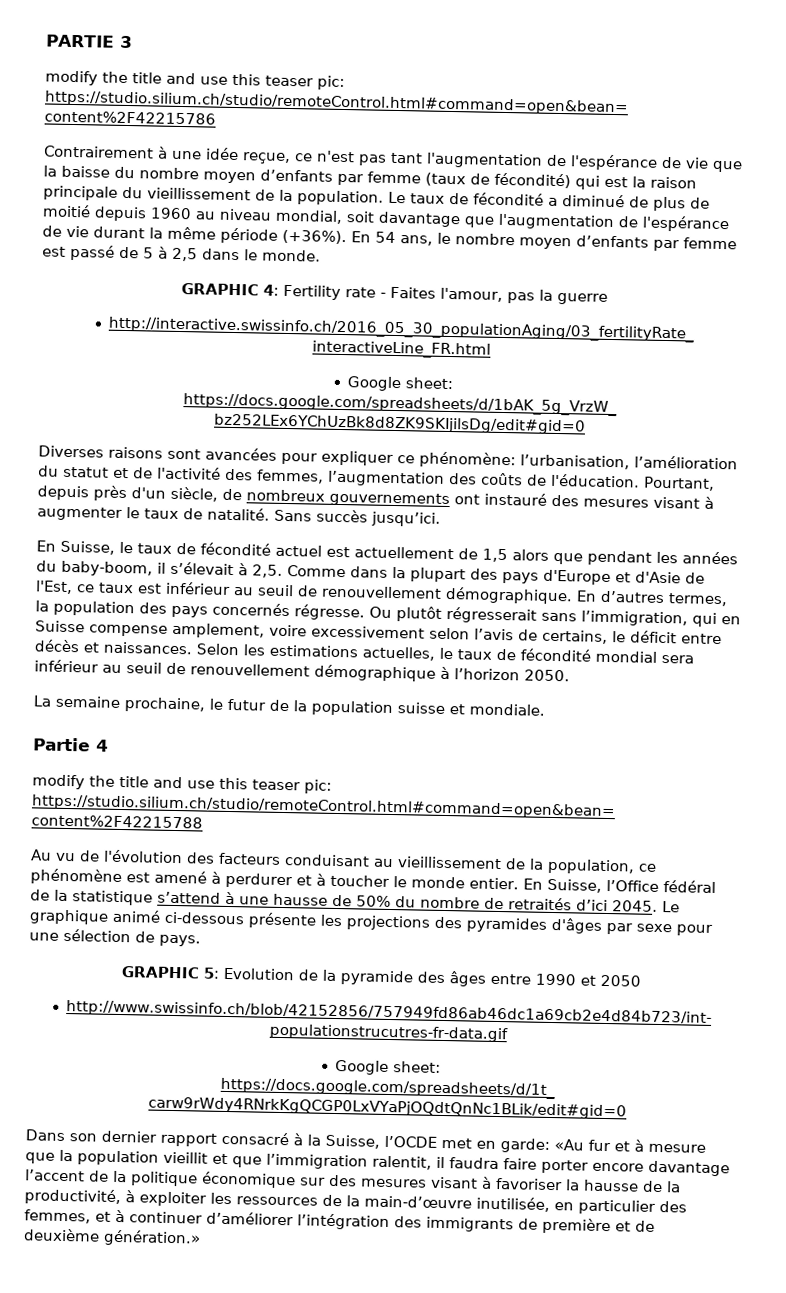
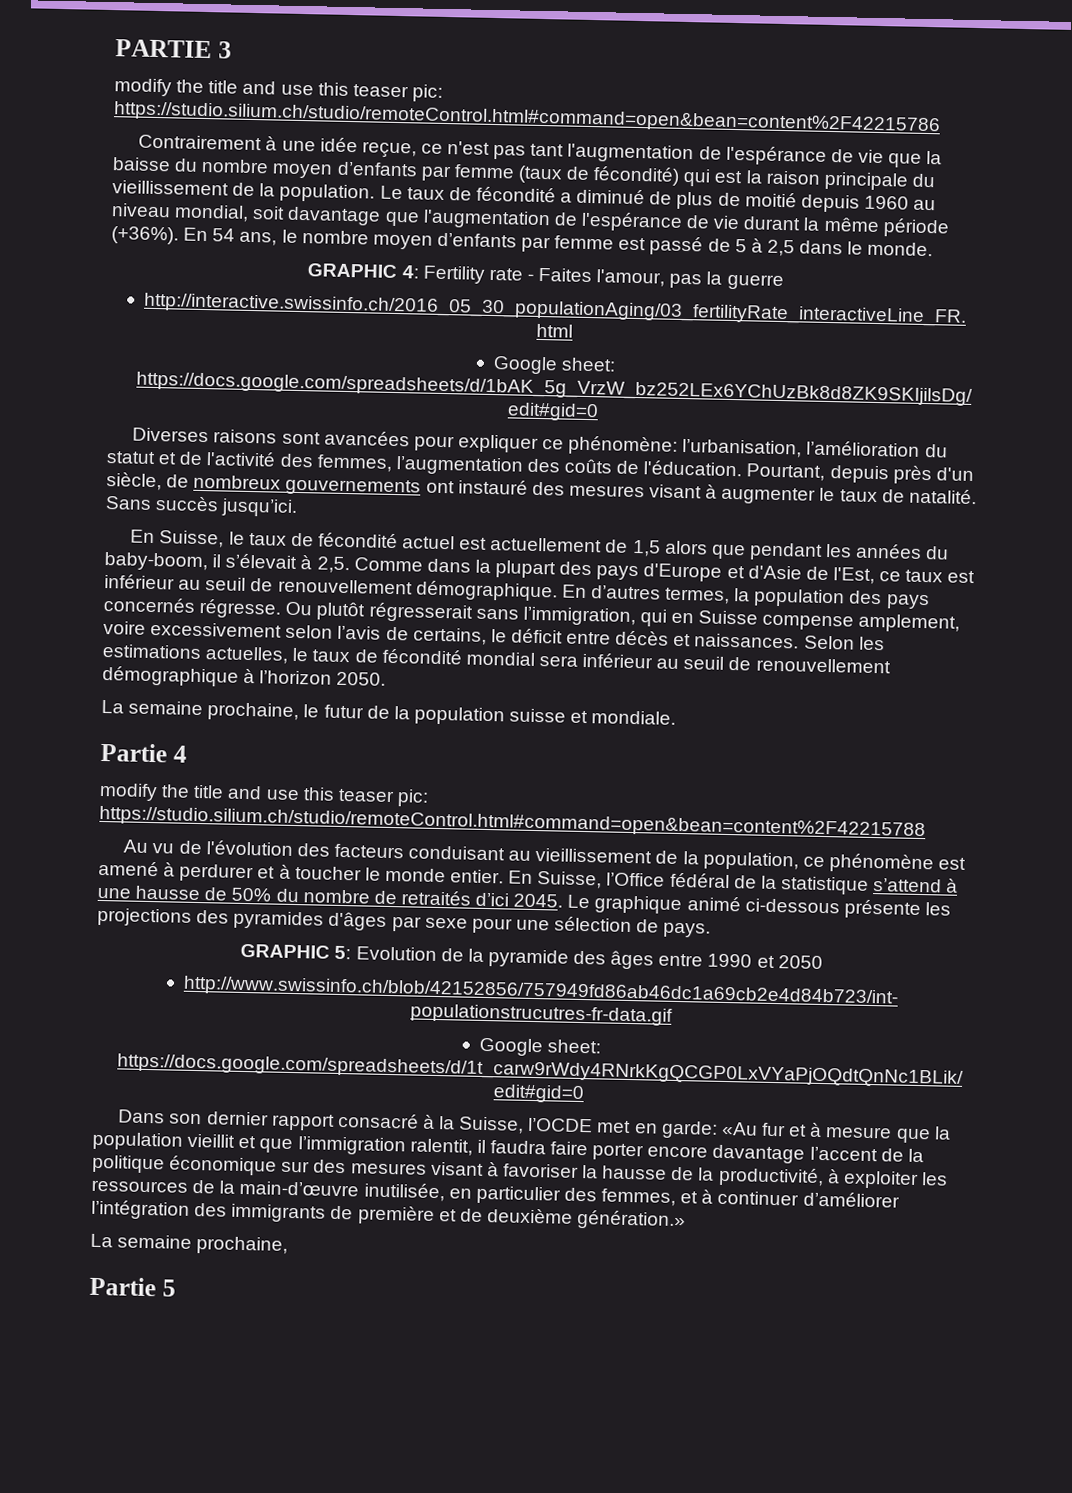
  «Au fur et à mesure que la population vieillit et que l’immigration ralentit, il faudra faire porter encore davantage l’accent de la politique économique sur des mesures visant à favoriser la hausse de la productivité, à exploiter les ressources de la main-d’œuvre inutilisée, en particulier des femmes, et à continuer d’améliorer l’intégration des immigrants de première et de deuxième génération.»
+ La semaine prochaine,
+ Partie 5

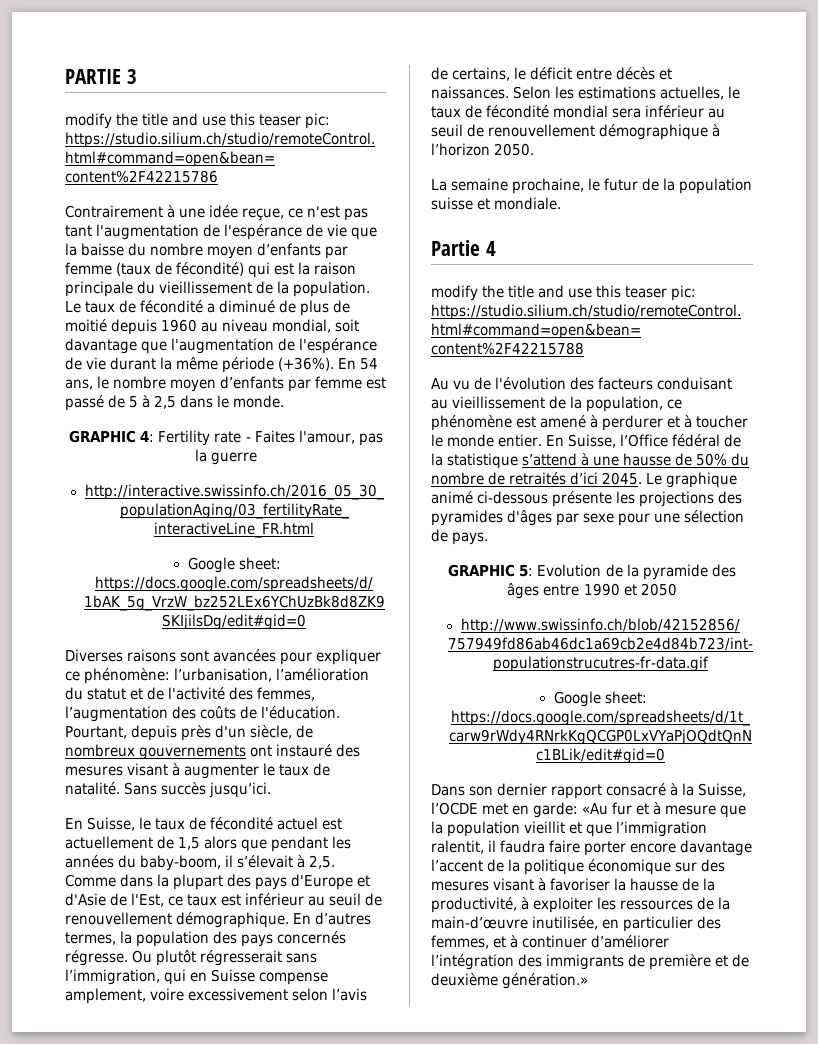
  «Au fur et à mesure que la population vieillit et que l’immigration ralentit, il faudra faire porter encore davantage l’accent de la politique économique sur des mesures visant à favoriser la hausse de la productivité, à exploiter les ressources de la main-d’œuvre inutilisée, en particulier des femmes, et à continuer d’améliorer l’intégration des immigrants de première et de deuxième génération.»
- La semaine prochaine,
- Partie 5

